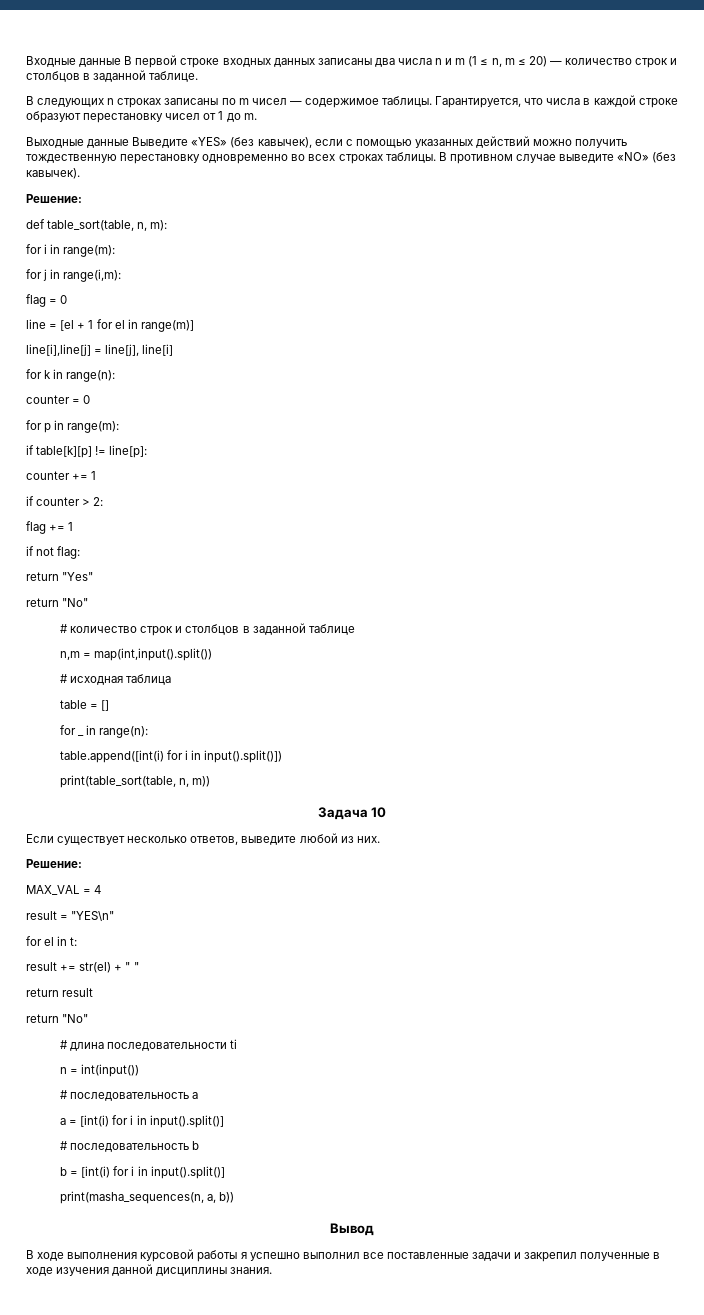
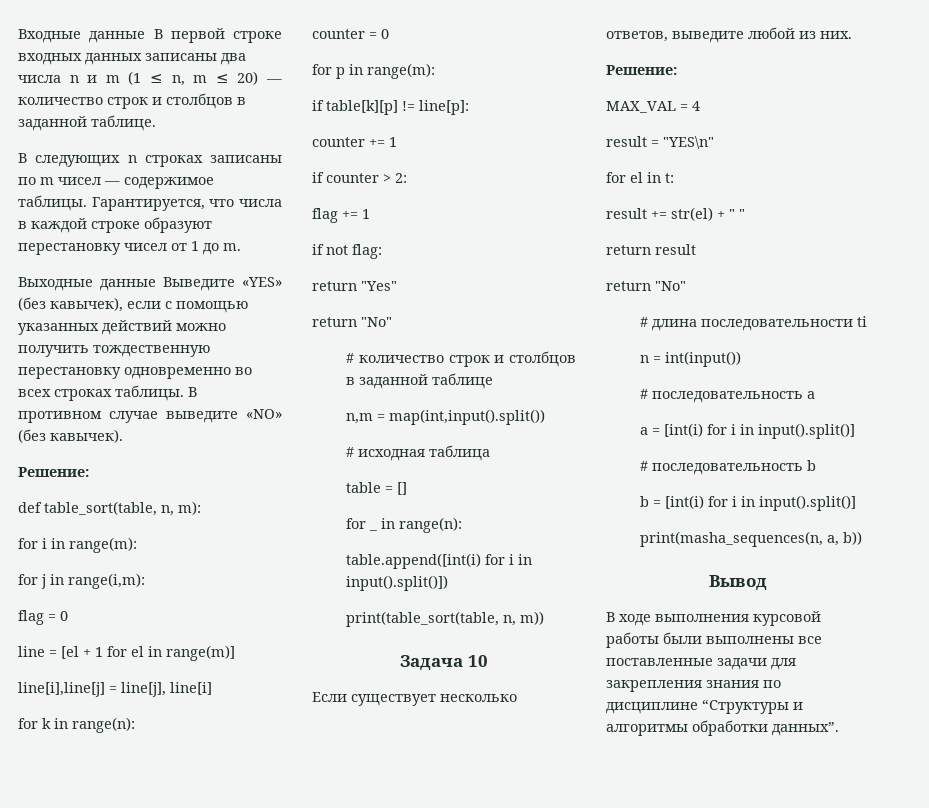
- В ходе выполнения курсовой работы я успешно выполнил все поставленные задачи и закрепил полученные в ходе изучения данной дисциплины знания.
+ В ходе выполнения курсовой работы были выполнены все поставленные задачи для закрепления знания по дисциплине “Структуры и алгоритмы обработки данных”.

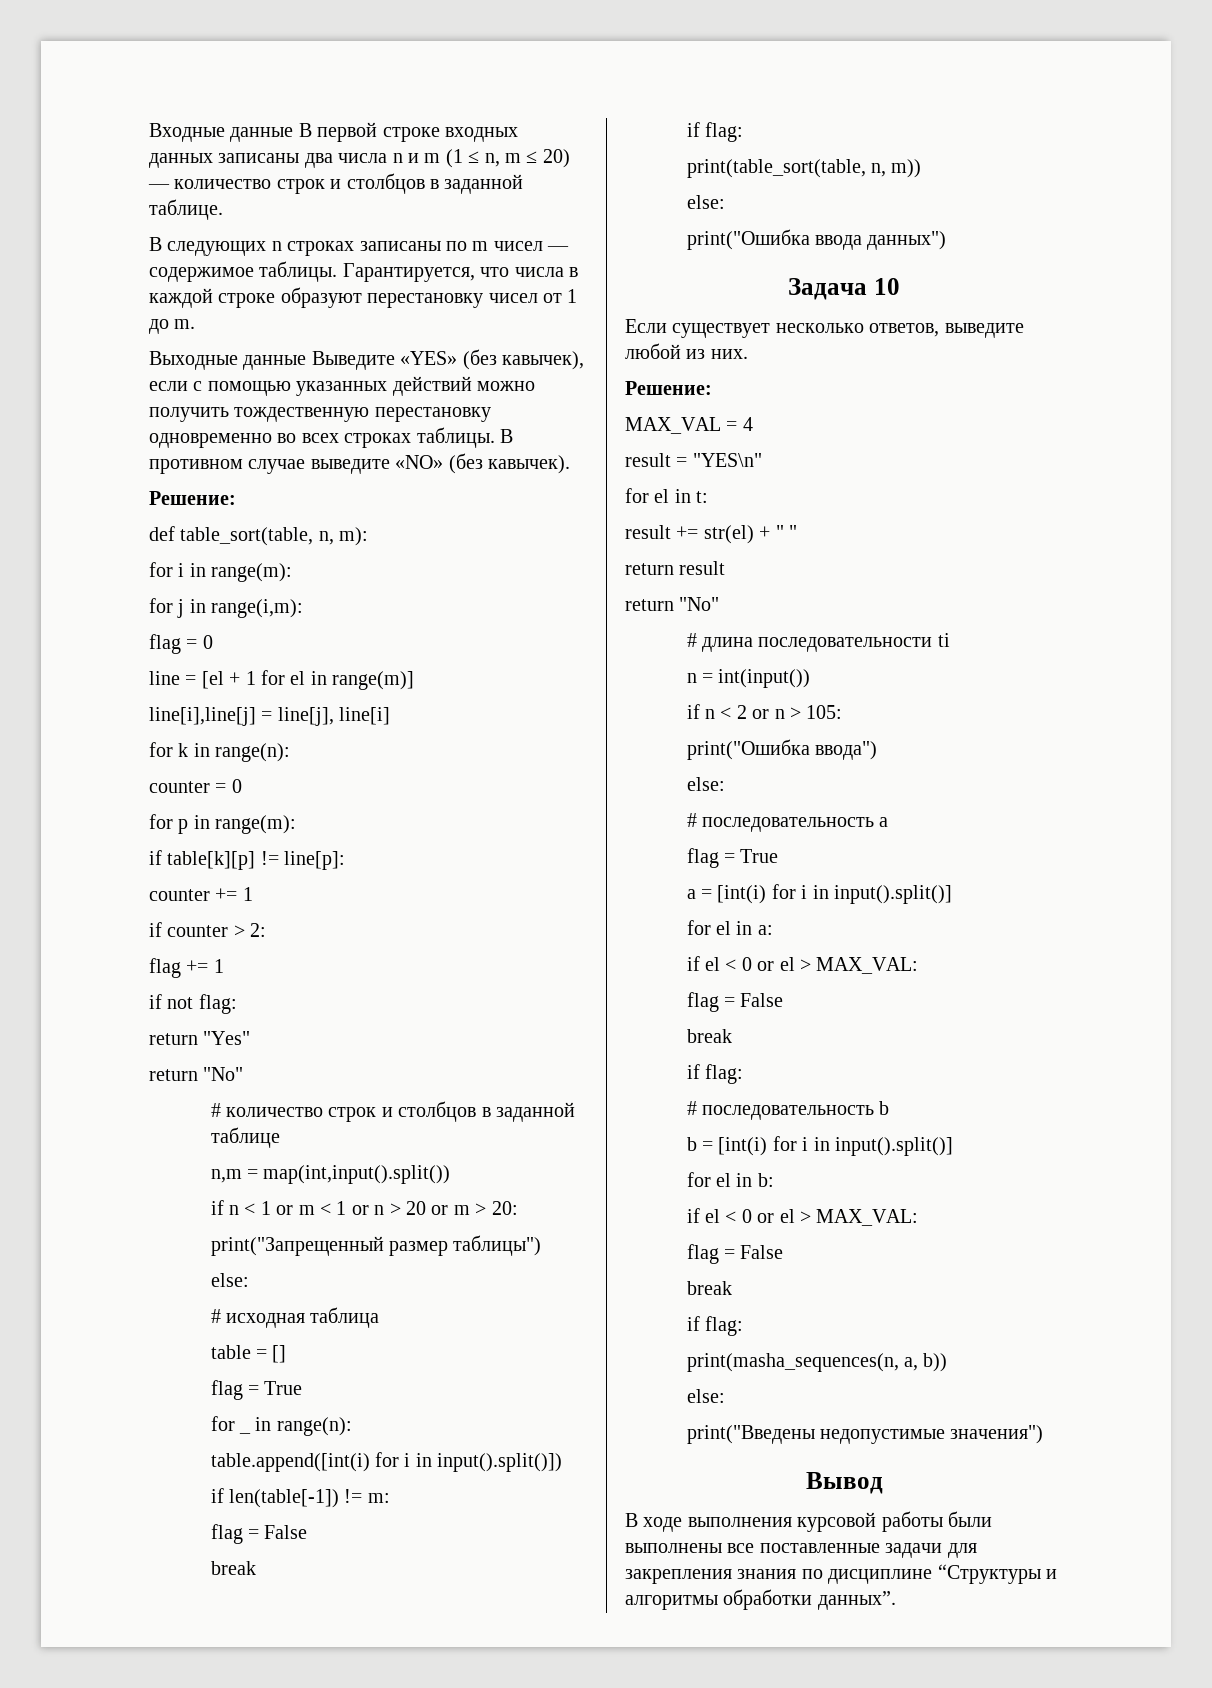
+ if n < 1 or m < 1 or n > 20 or m > 20:
+ print("Запрещенный размер таблицы")
+ else:
  table = []
+ flag = True
+ if len(table[-1]) != m:
+ flag = False
+ break
+ if flag:
  print(table_sort(table, n, m))
+ else:
+ print("Ошибка ввода данных")
+ if n < 2 or n > 105:
+ print("Ошибка ввода")
+ else:
  # последовательность a
+ flag = True
+ for el in a:
+ if el < 0 or el > MAX_VAL:
+ flag = False
+ break
+ if flag:
+ for el in b:
+ if el < 0 or el > MAX_VAL:
+ flag = False
+ break
+ if flag:
  print(masha_sequences(n, a, b))
+ else:
+ print("Введены недопустимые значения")

